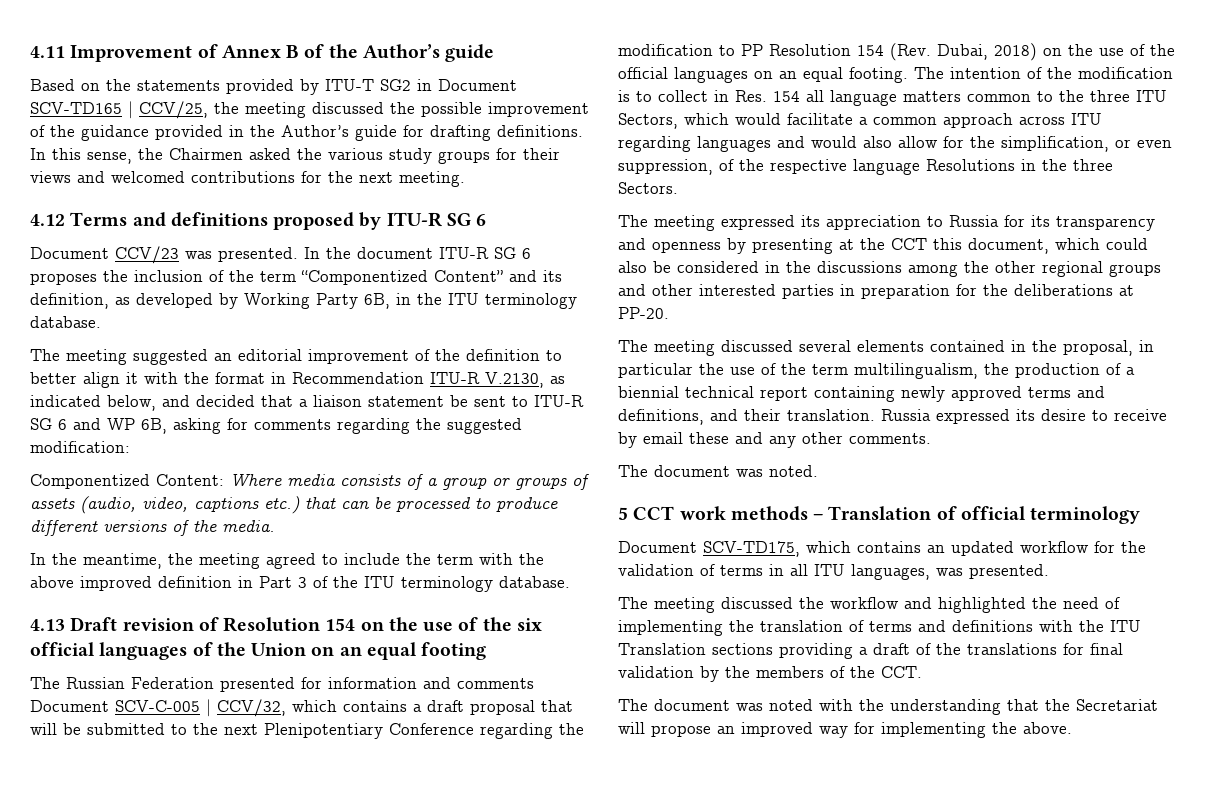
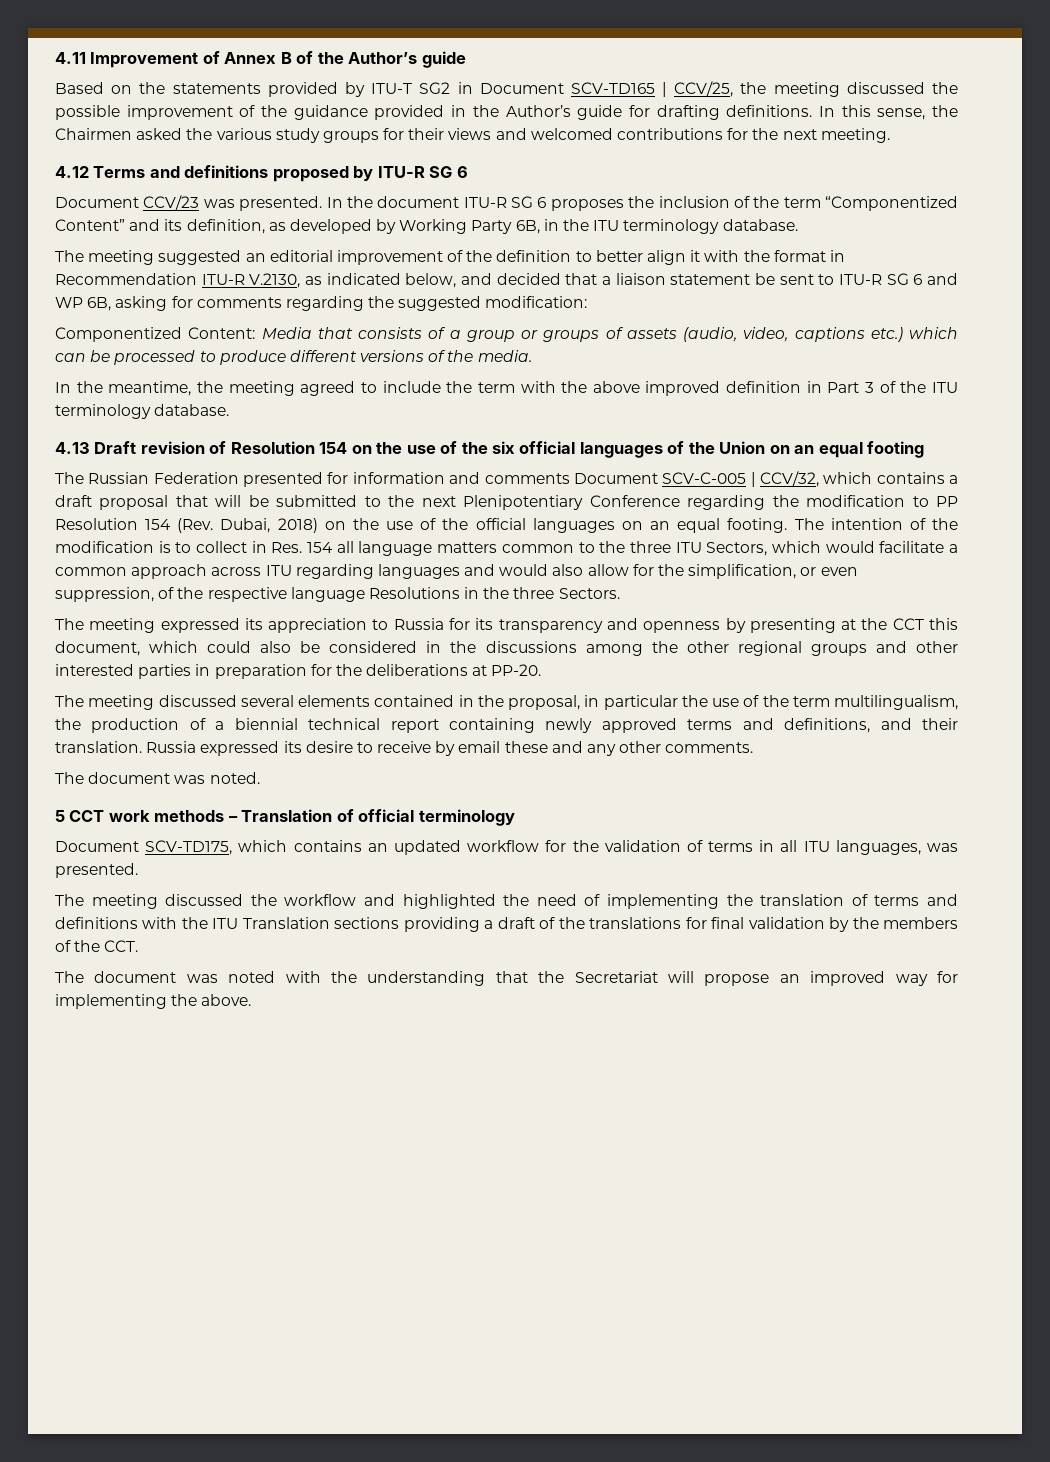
- Componentized Content: Where media consists of a group or groups of assets (audio, video, captions etc.) that can be processed to produce different versions of the media.
+ Componentized Content: Media that consists of a group or groups of assets (audio, video, captions etc.) which can be processed to produce different versions of the media.

